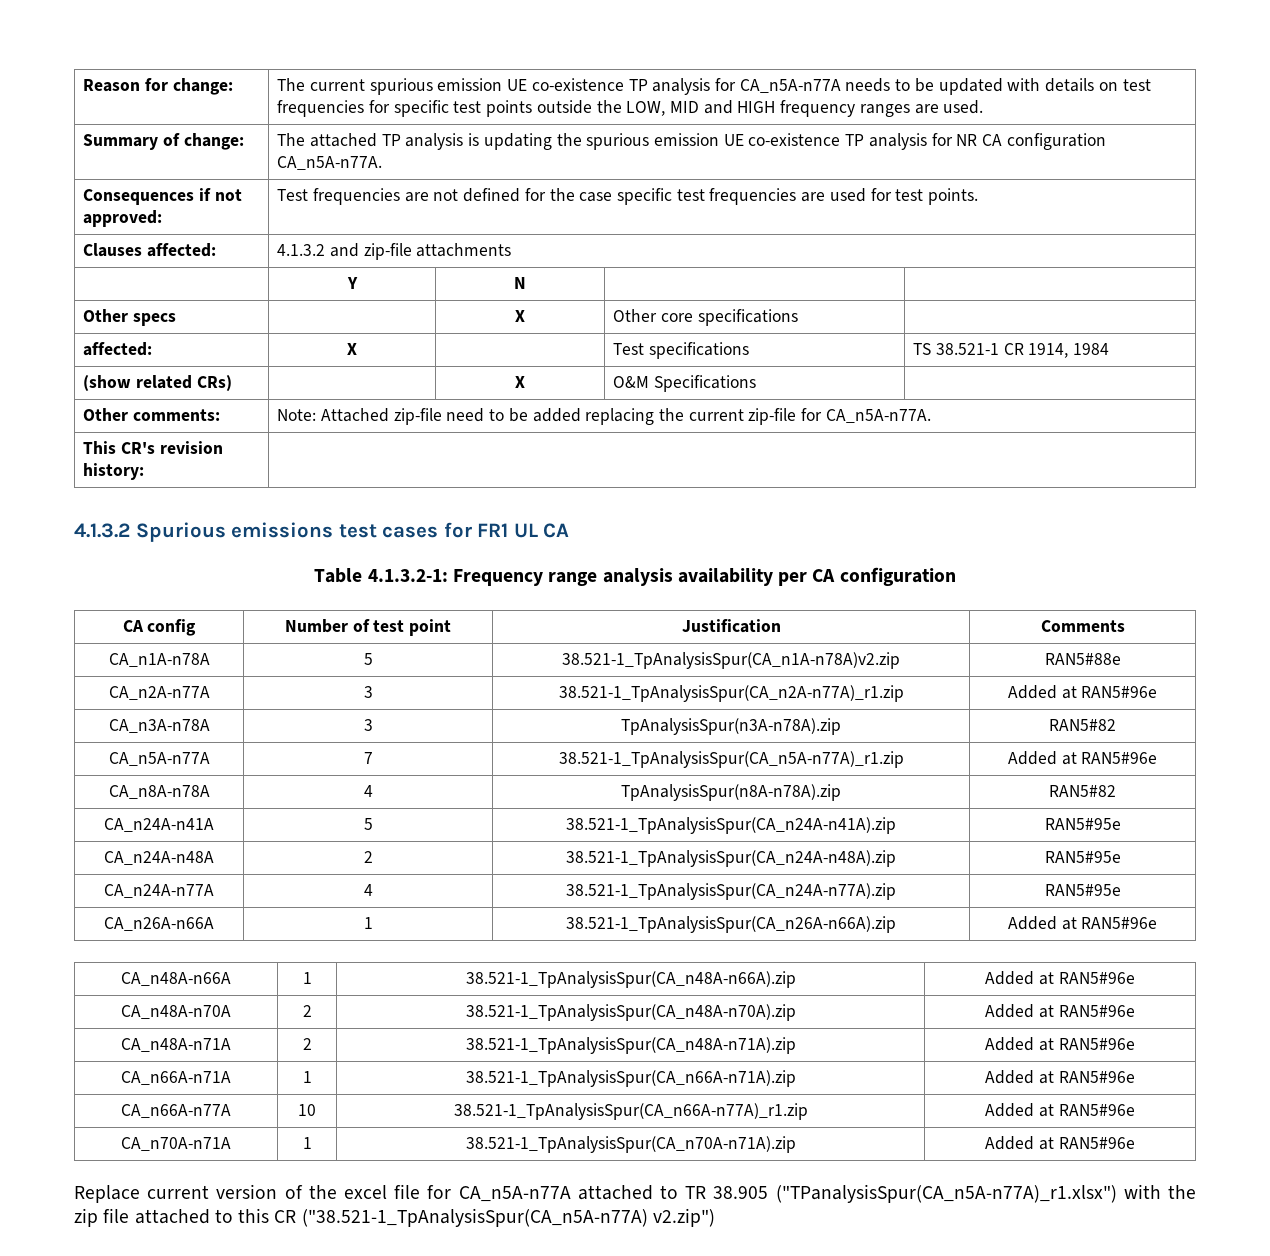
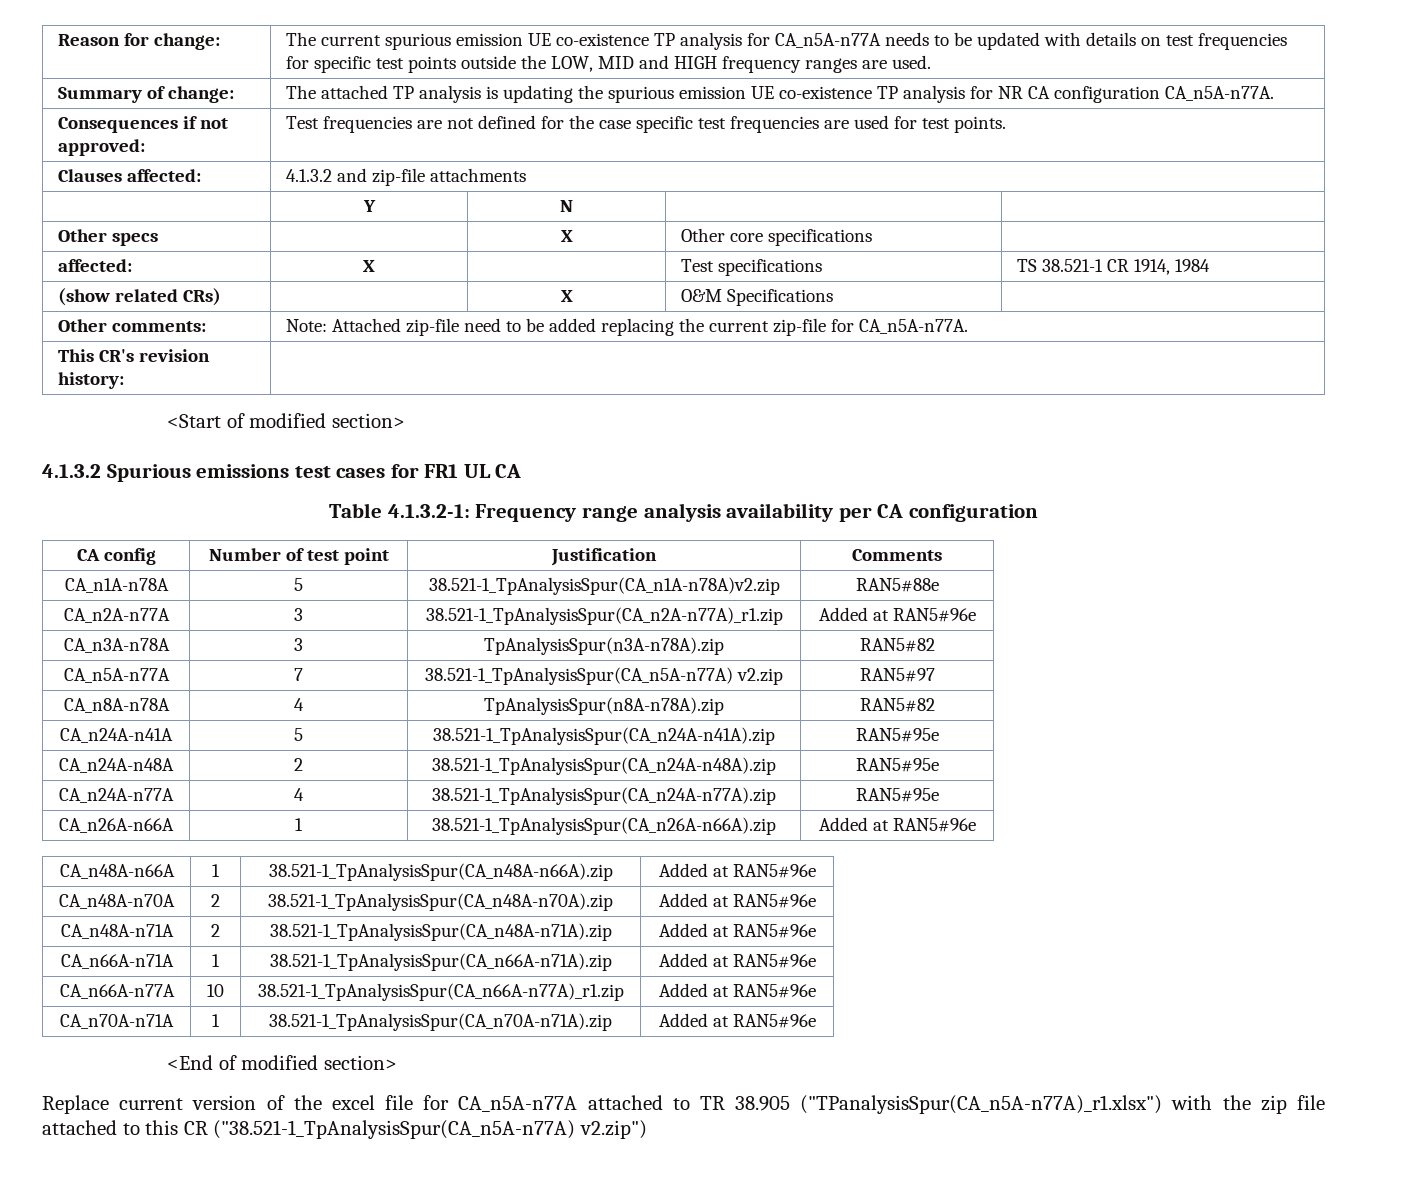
+ <Start of modified section>
- CA_n5A-n77A | 7 | 38.521-1_TpAnalysisSpur(CA_n5A-n77A)_r1.zip | Added at RAN5#96e
+ CA_n5A-n77A | 7 | 38.521-1_TpAnalysisSpur(CA_n5A-n77A) v2.zip | RAN5#97
+ <End of modified section>

